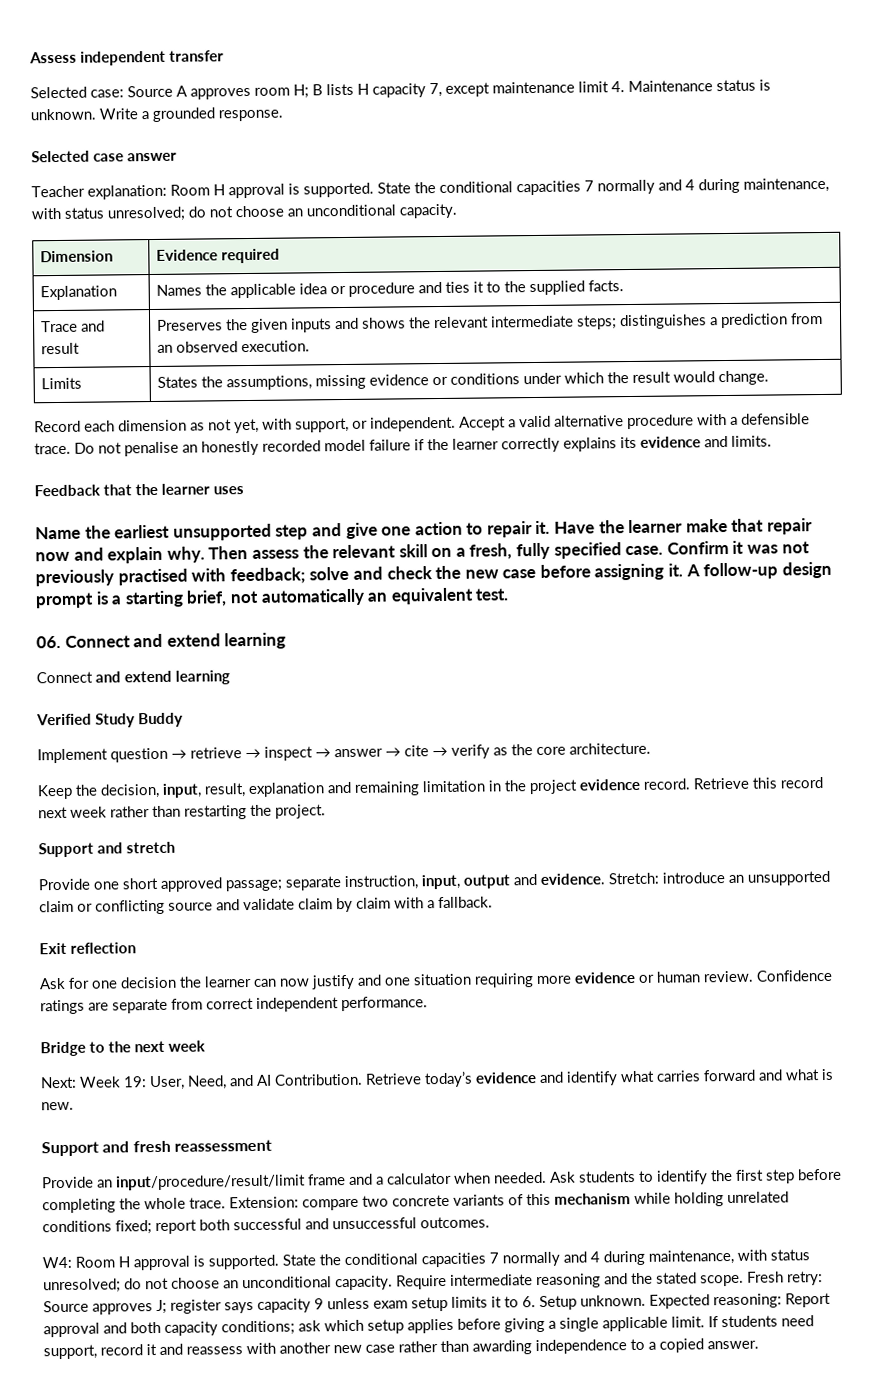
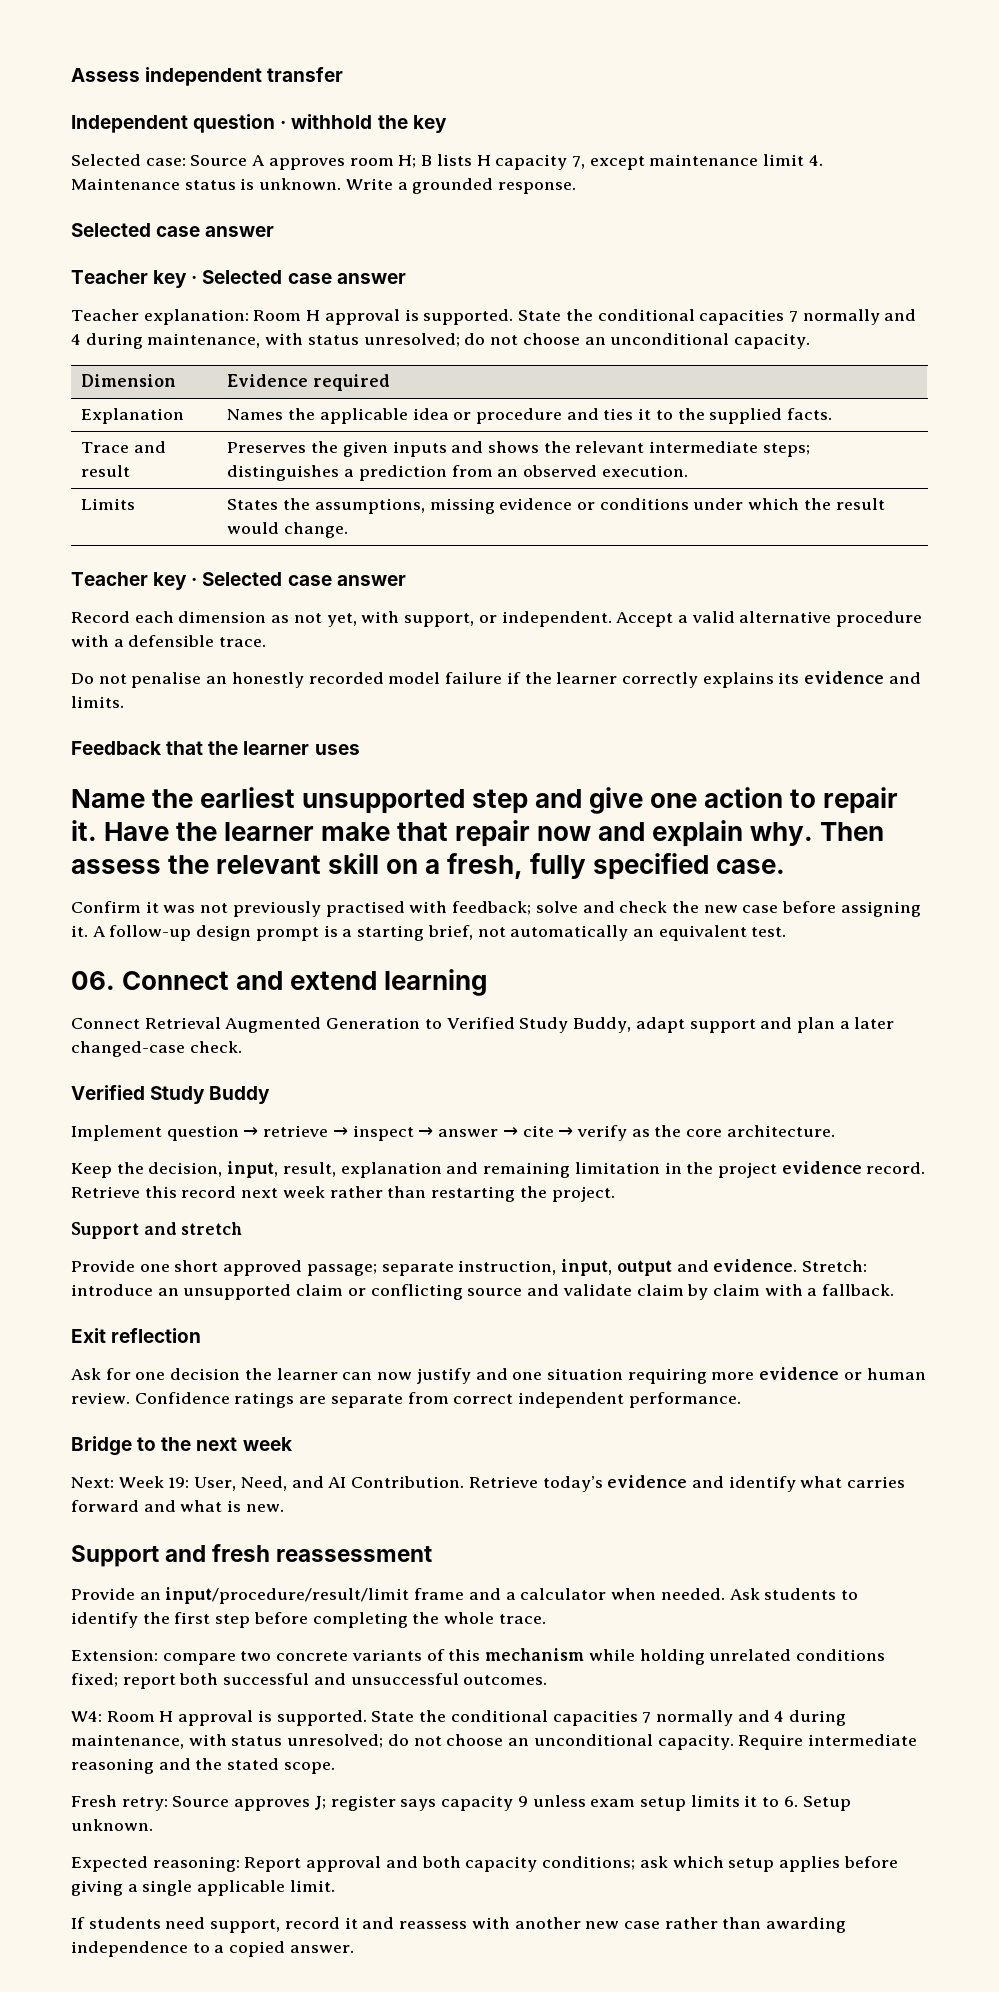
+ Independent question · withhold the key
  Write a grounded response.
  Selected case answer
+ Teacher key · Selected case answer
  Limits | States the assumptions, missing evidence or conditions under which the result would change.
+ Teacher key · Selected case answer
- Accept a valid alternative procedure with a defensible trace. Do not penalise an honestly recorded model failure if the learner correctly explains its evidence and limits.
+ Accept a valid alternative procedure with a defensible trace.
+ Do not penalise an honestly recorded model failure if the learner correctly explains its evidence and limits.
- Then assess the relevant skill on a fresh, fully specified case. Confirm it was not previously practised with feedback; solve and check the new case before assigning it.
+ Then assess the relevant skill on a fresh, fully specified case.
+ Confirm it was not previously practised with feedback; solve and check the new case before assigning it.
  06. Connect and extend learning
- Connect and extend learning
+ Connect Retrieval Augmented Generation to Verified Study Buddy, adapt support and plan a later changed-case check.
- Ask students to identify the first step before completing the whole trace. Extension: compare two concrete variants of this mechanism while holding unrelated conditions fixed; report both successful and unsuccessful outcomes.
+ Ask students to identify the first step before completing the whole trace.
+ Extension: compare two concrete variants of this mechanism while holding unrelated conditions fixed; report both successful and unsuccessful outcomes.
- Require intermediate reasoning and the stated scope. Fresh retry:
+ Require intermediate reasoning and the stated scope.
+ Fresh retry:
- register says capacity 9 unless exam setup limits it to 6. Setup unknown. Expected reasoning:
+ register says capacity 9 unless exam setup limits it to 6. Setup unknown.
+ Expected reasoning:
- ask which setup applies before giving a single applicable limit. If students need support, record it and reassess with another new case rather than awarding independence to a copied answer.
+ ask which setup applies before giving a single applicable limit.
+ If students need support, record it and reassess with another new case rather than awarding independence to a copied answer.

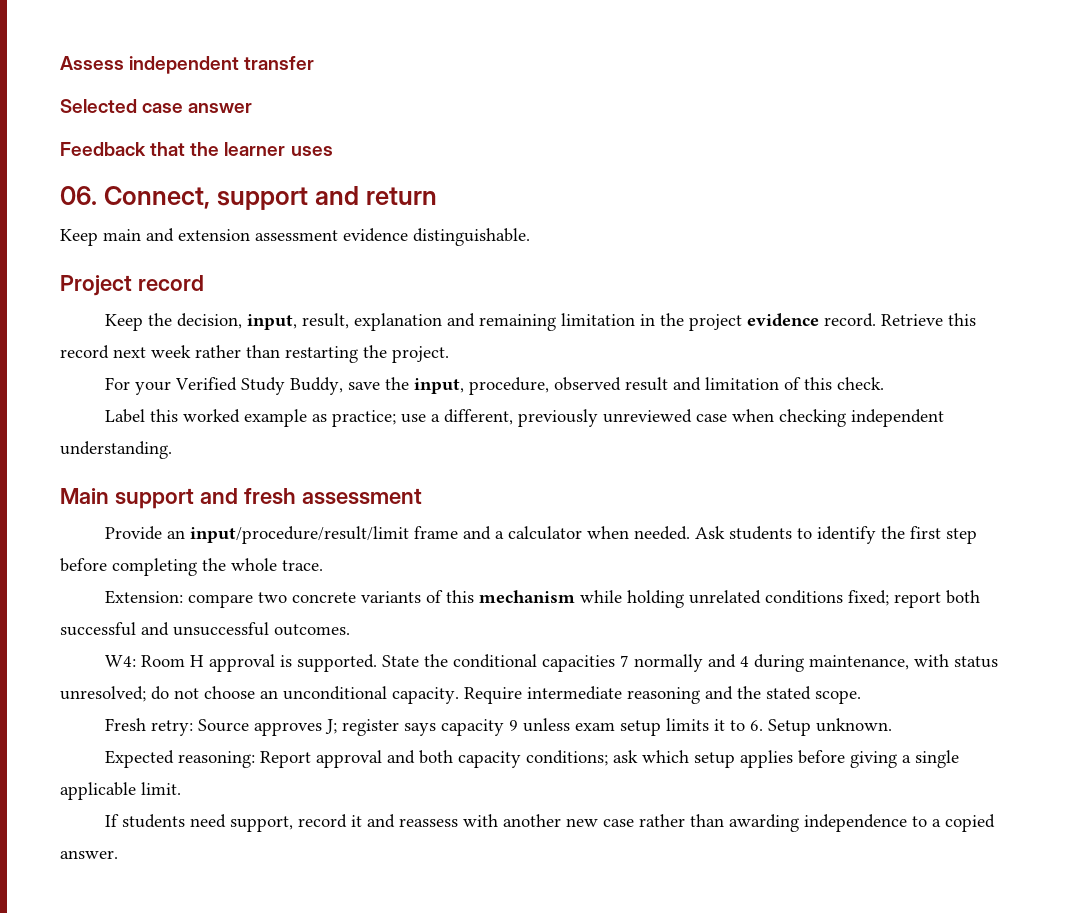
- Independent question · withhold the key
- Selected case: Source A approves room H; B lists H capacity 7, except maintenance limit 4. Maintenance status is unknown. Write a grounded response.
  Selected case answer
- Teacher key · Selected case answer
- Teacher explanation: Room H approval is supported. State the conditional capacities 7 normally and 4 during maintenance, with status unresolved; do not choose an unconditional capacity.
- Dimension | Evidence required
- Explanation | Names the applicable idea or procedure and ties it to the supplied facts.
- Trace and result | Preserves the given inputs and shows the relevant intermediate steps; distinguishes a prediction from an observed execution.
- Limits | States the assumptions, missing evidence or conditions under which the result would change.
- Teacher key · Selected case answer
- Record each dimension as not yet, with support, or independent. Accept a valid alternative procedure with a defensible trace.
- Do not penalise an honestly recorded model failure if the learner correctly explains its evidence and limits.
- Name the earliest unsupported step and give one action to repair it. Have the learner make that repair now and explain why. Then assess the relevant skill on a fresh, fully specified case.
- Confirm it was not previously practised with feedback; solve and check the new case before assigning it. A follow-up design prompt is a starting brief, not automatically an equivalent test.
- 06. Connect and extend learning
- Connect Retrieval Augmented Generation to Verified Study Buddy, adapt support and plan a later changed-case check.
- Verified Study Buddy
- Implement question → retrieve → inspect → answer → cite → verify as the core architecture.
+ 06. Connect, support and return
+ Keep main and extension assessment evidence distinguishable.
+ Project record
- Support and stretch
- Provide one short approved passage; separate instruction, input, output and evidence. Stretch: introduce an unsupported claim or conflicting source and validate claim by claim with a fallback.
- Exit reflection
- Ask for one decision the learner can now justify and one situation requiring more evidence or human review. Confidence ratings are separate from correct independent performance.
- Bridge to the next week
- Next: Week 19: User, Need, and AI Contribution. Retrieve today’s evidence and identify what carries forward and what is new.
- Support and fresh reassessment
+ For your Verified Study Buddy, save the input, procedure, observed result and limitation of this check.
+ Label this worked example as practice; use a different, previously unreviewed case when checking independent understanding.
+ Main support and fresh assessment

